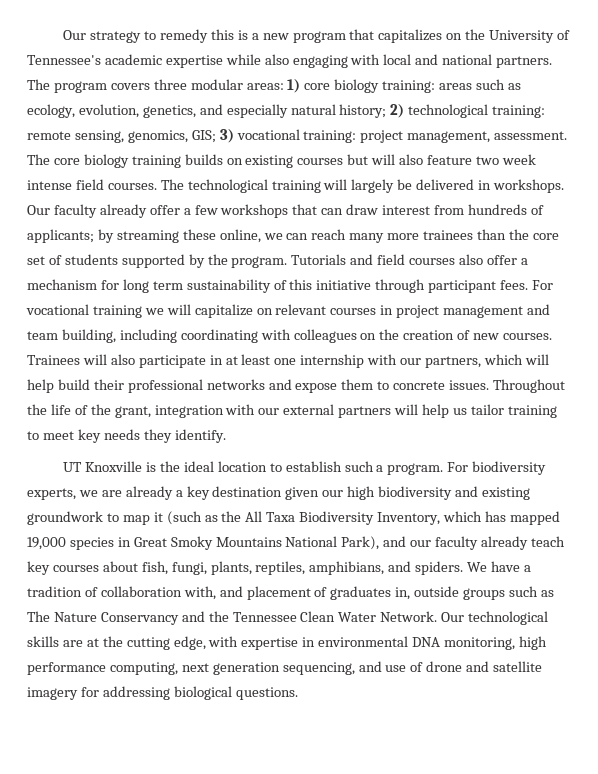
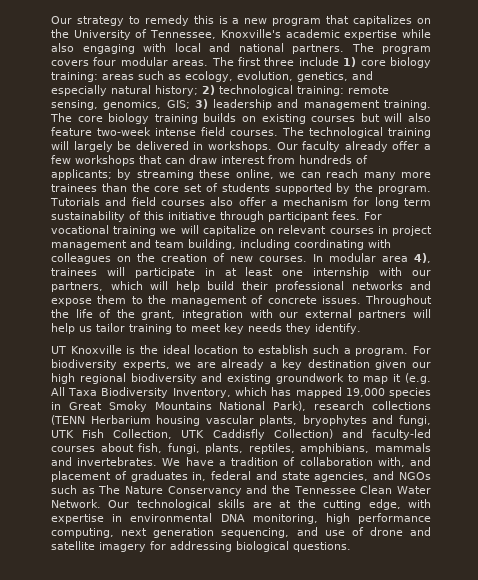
- Our strategy to remedy this is a new program that capitalizes on the University of Tennessee's academic expertise while also engaging with local and national partners.
+ Our strategy to remedy this is a new program that capitalizes on the University of Tennessee, Knoxville's academic expertise while also engaging with local and national partners.
- The program covers three modular areas: 1) core biology training: areas such as ecology, evolution, genetics, and especially natural history; 2) technological training: remote sensing, genomics, GIS; 3) vocational training: project management, assessment.
+ The program covers four modular areas. The first three include 1) core biology training: areas such as ecology, evolution, genetics, and especially natural history; 2) technological training: remote sensing, genomics, GIS; 3) leadership and management training.
- The core biology training builds on existing courses but will also feature two week intense field courses.
+ The core biology training builds on existing courses but will also feature two-week intense field courses.
- Trainees will also participate in at least one internship with our partners, which will help build their professional networks and expose them to concrete issues.
+ In modular area 4), trainees will participate in at least one internship with our partners, which will help build their professional networks and expose them to the management of concrete issues.
- For biodiversity experts, we are already a key destination given our high biodiversity and existing groundwork to map it (such as the All Taxa Biodiversity Inventory, which has mapped 19,000 species in Great Smoky Mountains National Park), and our faculty already teach key courses about fish, fungi, plants, reptiles, amphibians, and spiders.
+ For biodiversity experts, we are already a key destination given our high regional biodiversity and existing groundwork to map it (e.g. All Taxa Biodiversity Inventory, which has mapped 19,000 species in Great Smoky Mountains National Park), research collections (TENN Herbarium housing vascular plants, bryophytes and fungi, UTK Fish Collection, UTK Caddisfly Collection) and faculty-led courses about fish, fungi, plants, reptiles, amphibians, mammals and invertebrates.
- We have a tradition of collaboration with, and placement of graduates in, outside groups such as The Nature Conservancy and the Tennessee Clean Water Network.
+ We have a tradition of collaboration with, and placement of graduates in, federal and state agencies, and NGOs such as The Nature Conservancy and the Tennessee Clean Water Network.

